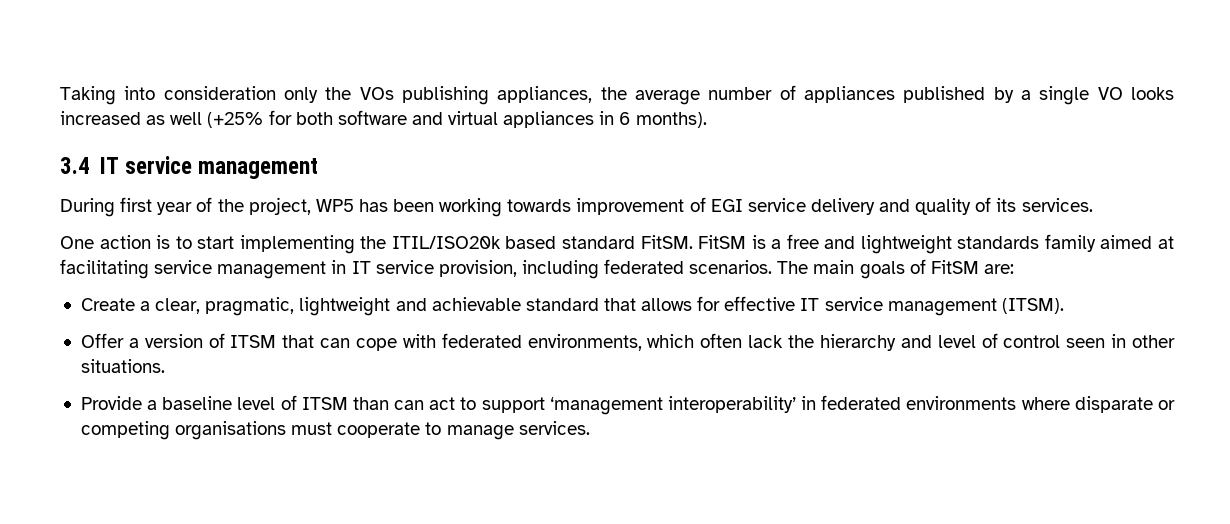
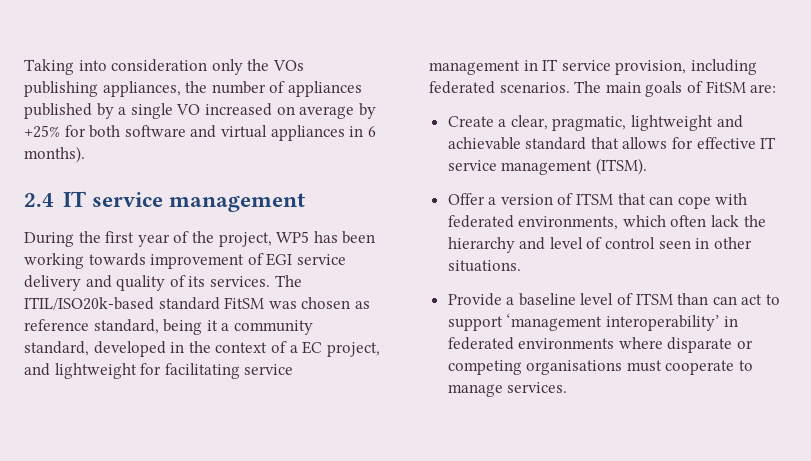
- Taking into consideration only the VOs publishing appliances, the average number of appliances published by a single VO looks increased as well (+25% for both software and virtual appliances in 6 months).
+ Taking into consideration only the VOs publishing appliances, the number of appliances published by a single VO increased on average by +25% for both software and virtual appliances in 6 months).
- 3.4 IT service management
+ 2.4 IT service management
- During first year of the project, WP5 has been working towards improvement of EGI service delivery and quality of its services.
- One action is to start implementing the ITIL/ISO20k based standard FitSM. FitSM is a free and lightweight standards family aimed at facilitating service management in IT service provision, including federated scenarios.
+ During the first year of the project, WP5 has been working towards improvement of EGI service delivery and quality of its services. The ITIL/ISO20k-based standard FitSM was chosen as reference standard, being it a community standard, developed in the context of a EC project, and lightweight for facilitating service management in IT service provision, including federated scenarios.

